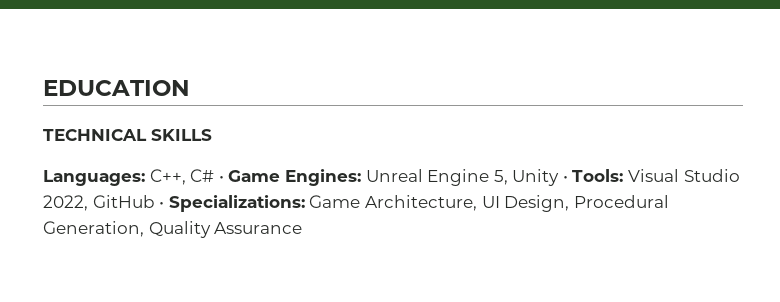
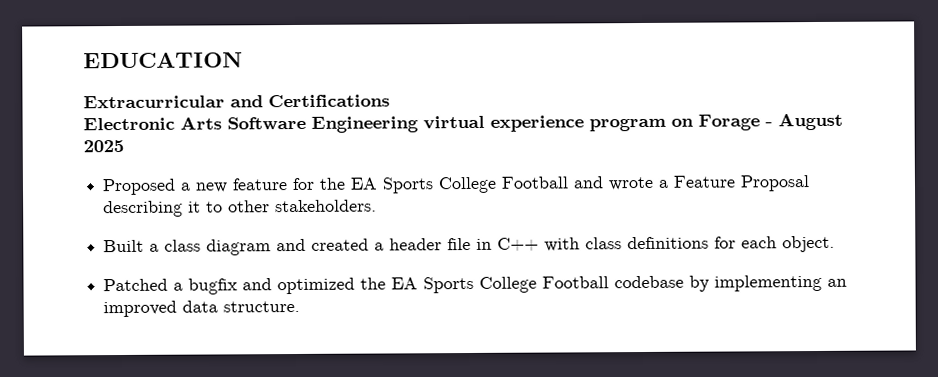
- TECHNICAL SKILLS
- Languages: C++, C# • Game Engines: Unreal Engine 5, Unity • Tools: Visual Studio 2022, GitHub • Specializations: Game Architecture, UI Design, Procedural Generation, Quality Assurance
+ Extracurricular and Certifications
+ Electronic Arts Software Engineering virtual experience program on Forage - August 2025
+ Proposed a new feature for the EA Sports College Football and wrote a Feature Proposal describing it to other stakeholders.
+ Built a class diagram and created a header file in C++ with class definitions for each object.
+ Patched a bugfix and optimized the EA Sports College Football codebase by implementing an improved data structure.

